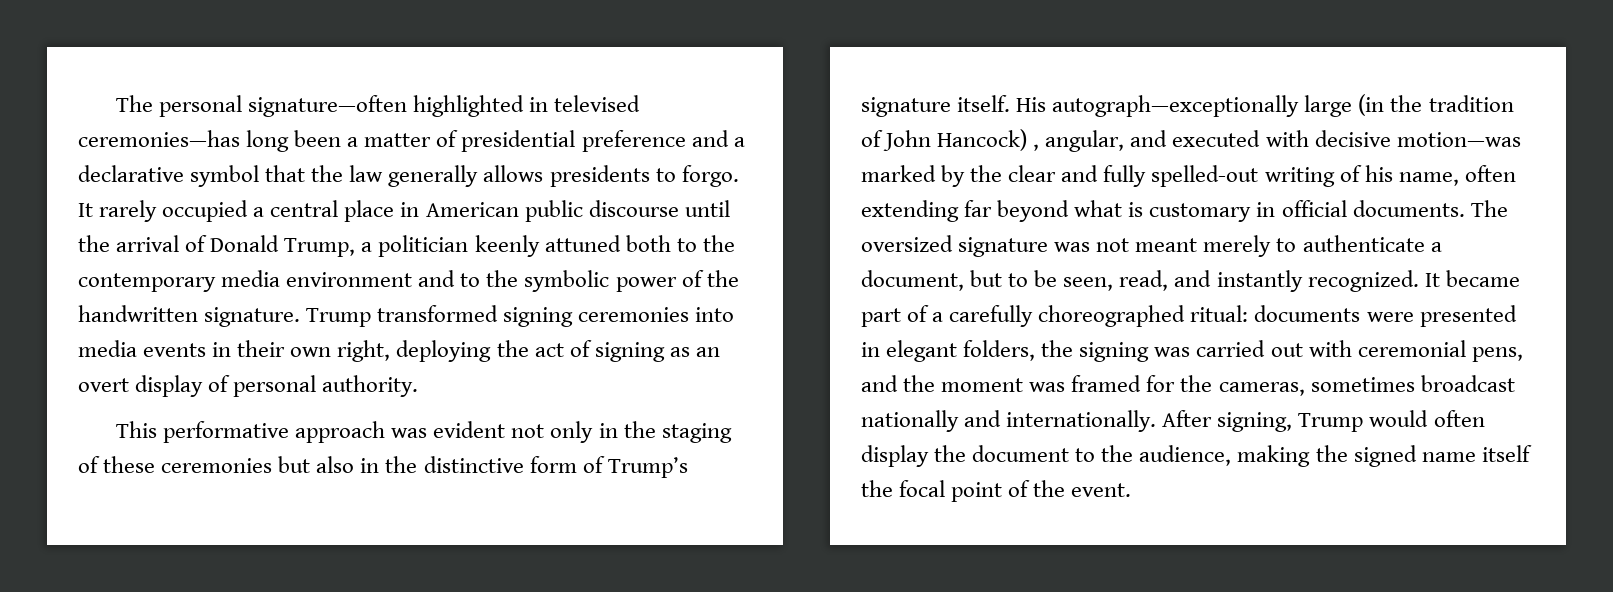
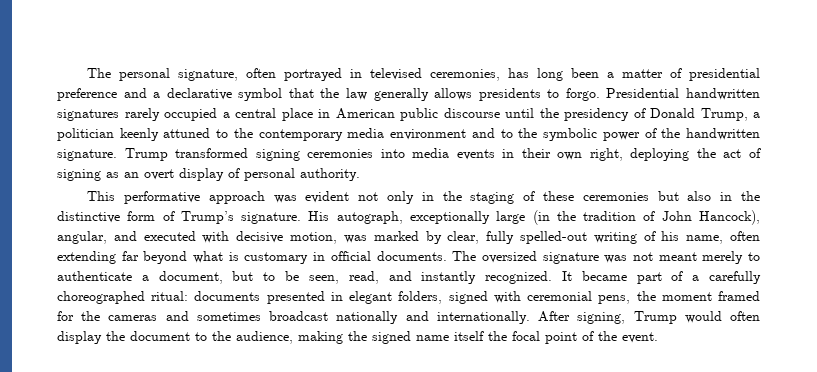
- The personal signature—often highlighted in televised ceremonies—has long been a matter of presidential preference and a declarative symbol that the law generally allows presidents to forgo.
+ The personal signature, often portrayed in televised ceremonies, has long been a matter of presidential preference and a declarative symbol that the law generally allows presidents to forgo.
- It rarely occupied a central place in American public discourse until the arrival of Donald Trump, a politician keenly attuned both to the contemporary media environment and to the symbolic power of the handwritten signature.
+ Presidential handwritten signatures rarely occupied a central place in American public discourse until the presidency of Donald Trump, a politician keenly attuned to the contemporary media environment and to the symbolic power of the handwritten signature.
- This performative approach was evident not only in the staging of these ceremonies but also in the distinctive form of Trump’s signature itself. His autograph—exceptionally large (in the tradition of John Hancock) , angular, and executed with decisive motion—was marked by the clear and fully spelled-out writing of his name, often extending far beyond what is customary in official documents.
+ This performative approach was evident not only in the staging of these ceremonies but also in the distinctive form of Trump’s signature. His autograph, exceptionally large (in the tradition of John Hancock), angular, and executed with decisive motion, was marked by clear, fully spelled-out writing of his name, often extending far beyond what is customary in official documents.
- It became part of a carefully choreographed ritual: documents were presented in elegant folders, the signing was carried out with ceremonial pens, and the moment was framed for the cameras, sometimes broadcast nationally and internationally.
+ It became part of a carefully choreographed ritual: documents presented in elegant folders, signed with ceremonial pens, the moment framed for the cameras and sometimes broadcast nationally and internationally.

